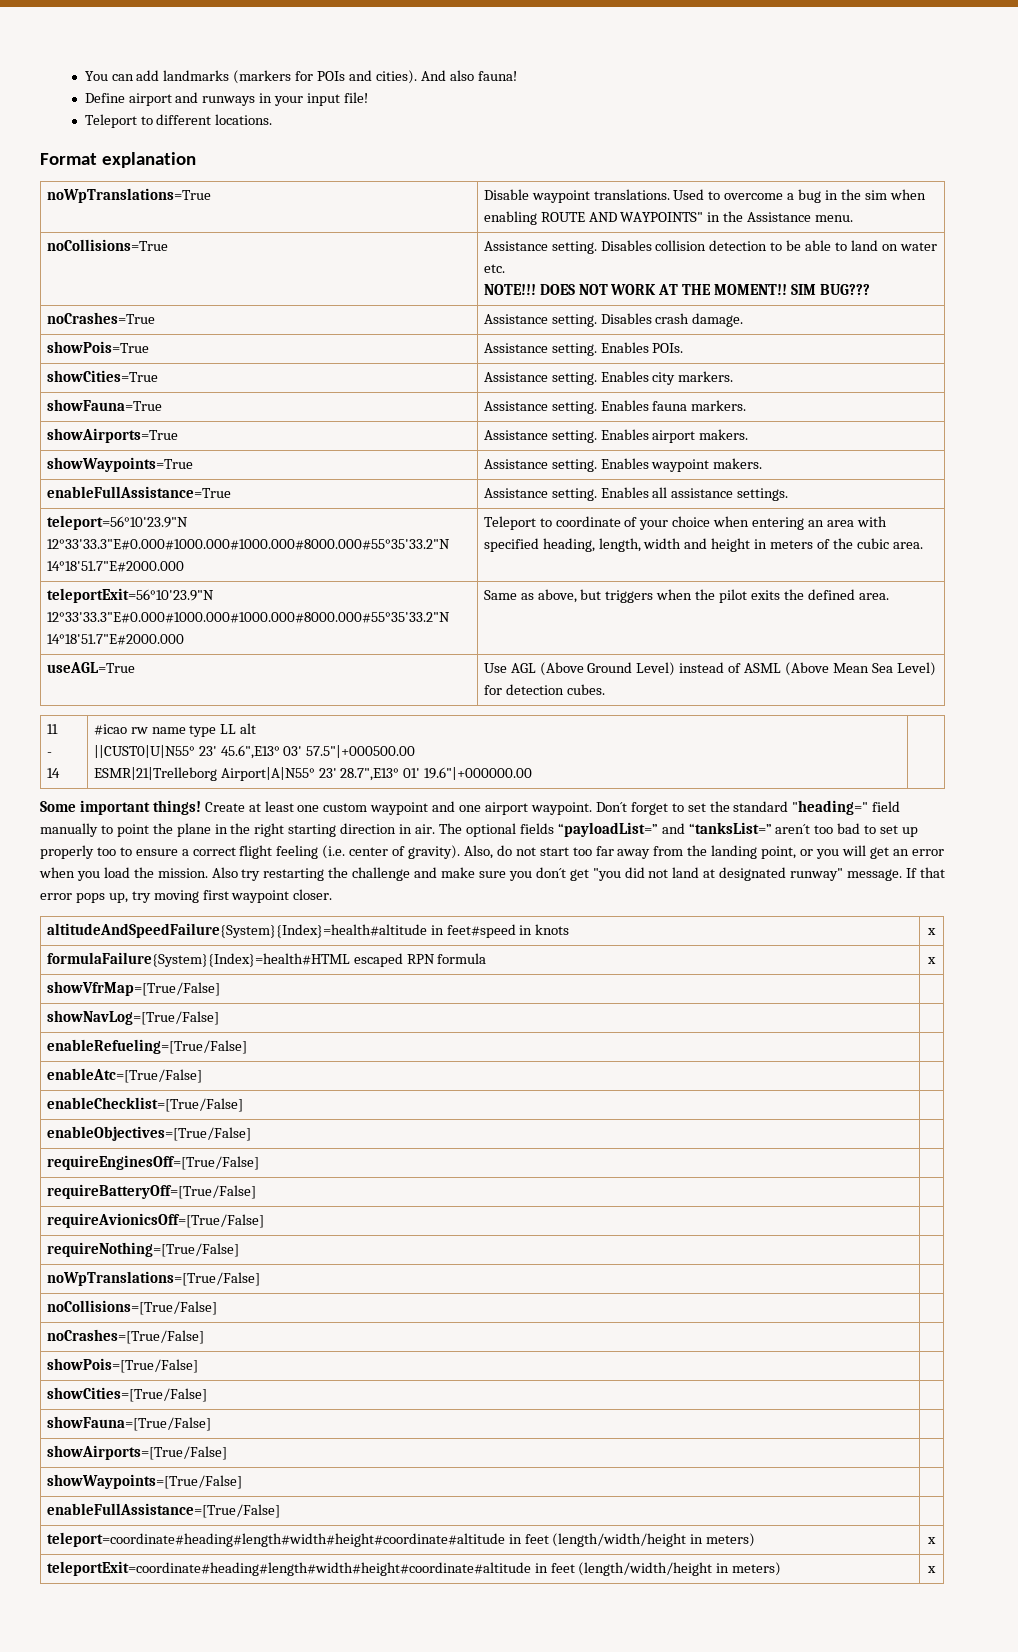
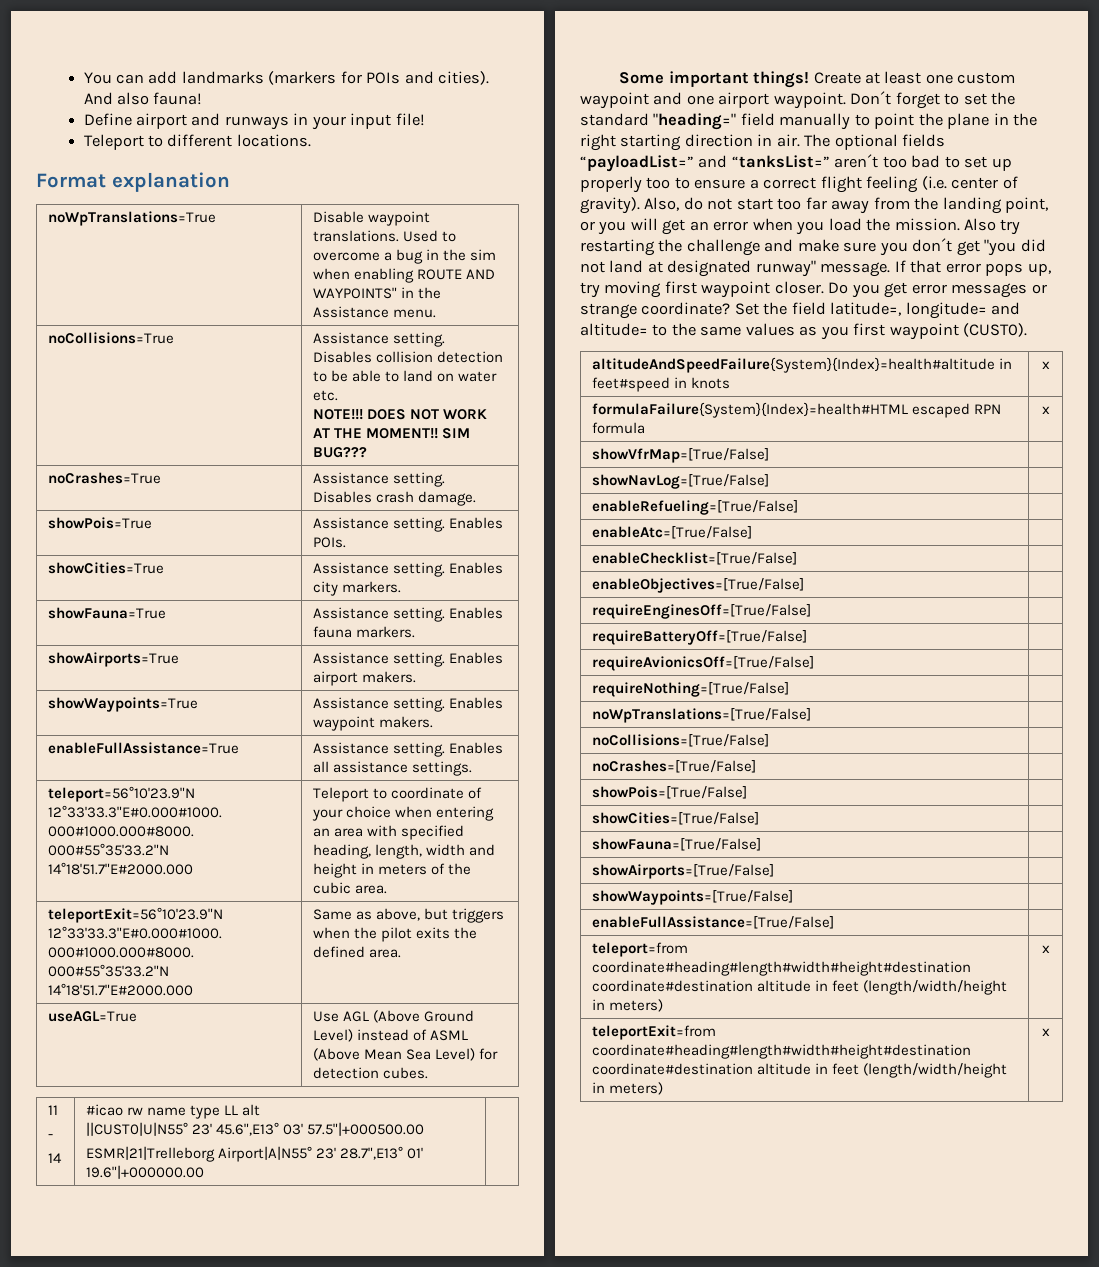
+ Do you get error messages or strange coordinate? Set the field latitude=, longitude= and altitude= to the same values as you first waypoint (CUST0).
- teleport=coordinate#heading#length#width#height#coordinate#altitude in feet (length/width/height in meters) | x
+ teleport=from coordinate#heading#length#width#height#destination coordinate#destination altitude in feet (length/width/height in meters) | x
- teleportExit=coordinate#heading#length#width#height#coordinate#altitude in feet (length/width/height in meters) | x
+ teleportExit=from coordinate#heading#length#width#height#destination coordinate#destination altitude in feet (length/width/height in meters) | x

